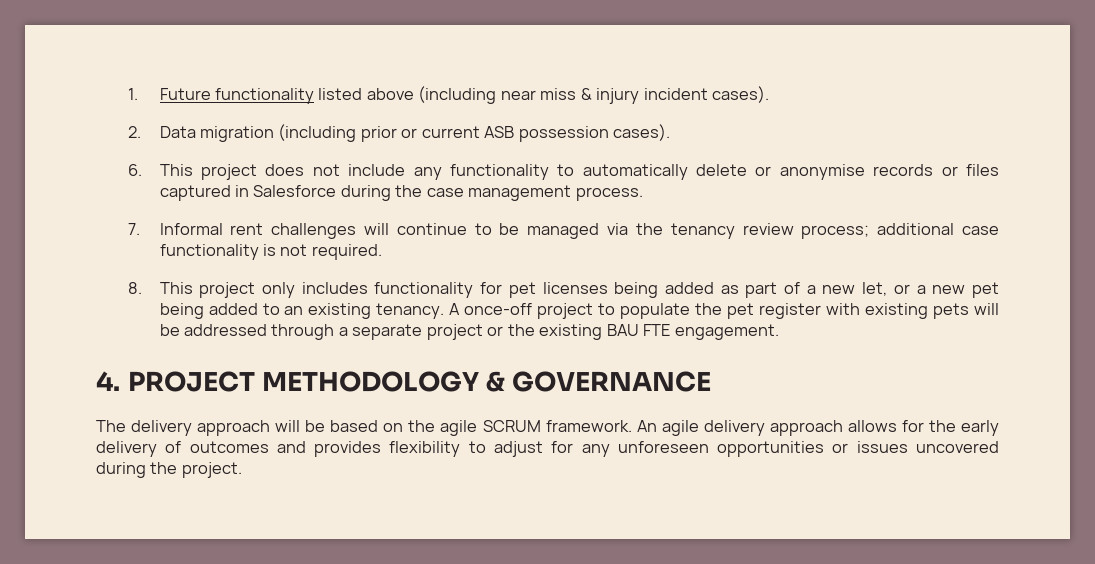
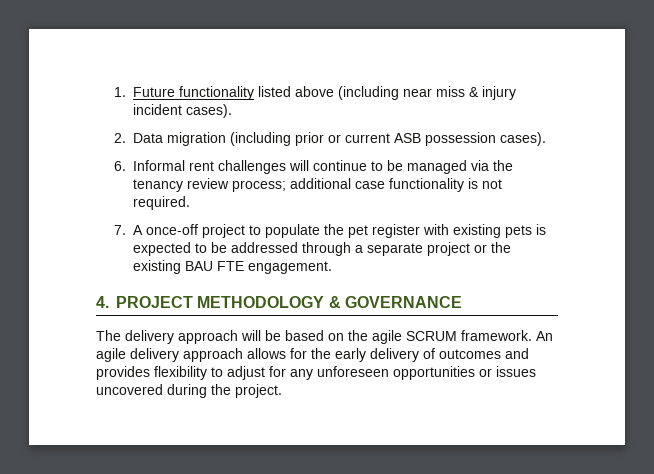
- 6. This project does not include any functionality to automatically delete or anonymise records or files captured in Salesforce during the case management process.
- 7. Informal rent challenges will continue to be managed via the tenancy review process; additional case functionality is not required.
+ 6. Informal rent challenges will continue to be managed via the tenancy review process; additional case functionality is not required.
- 8. This project only includes functionality for pet licenses being added as part of a new let, or a new pet being added to an existing tenancy. A once-off project to populate the pet register with existing pets will be addressed through a separate project or the existing BAU FTE engagement.
+ 7. A once-off project to populate the pet register with existing pets is expected to be addressed through a separate project or the existing BAU FTE engagement.

